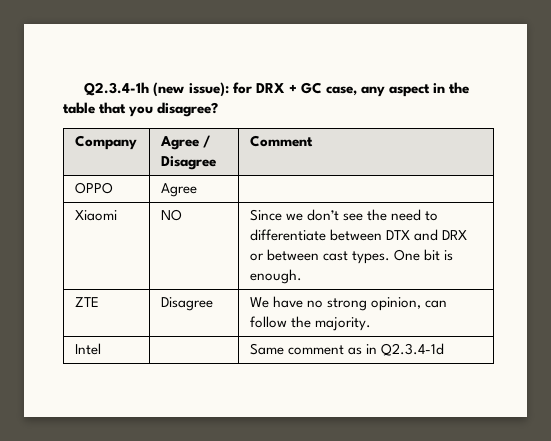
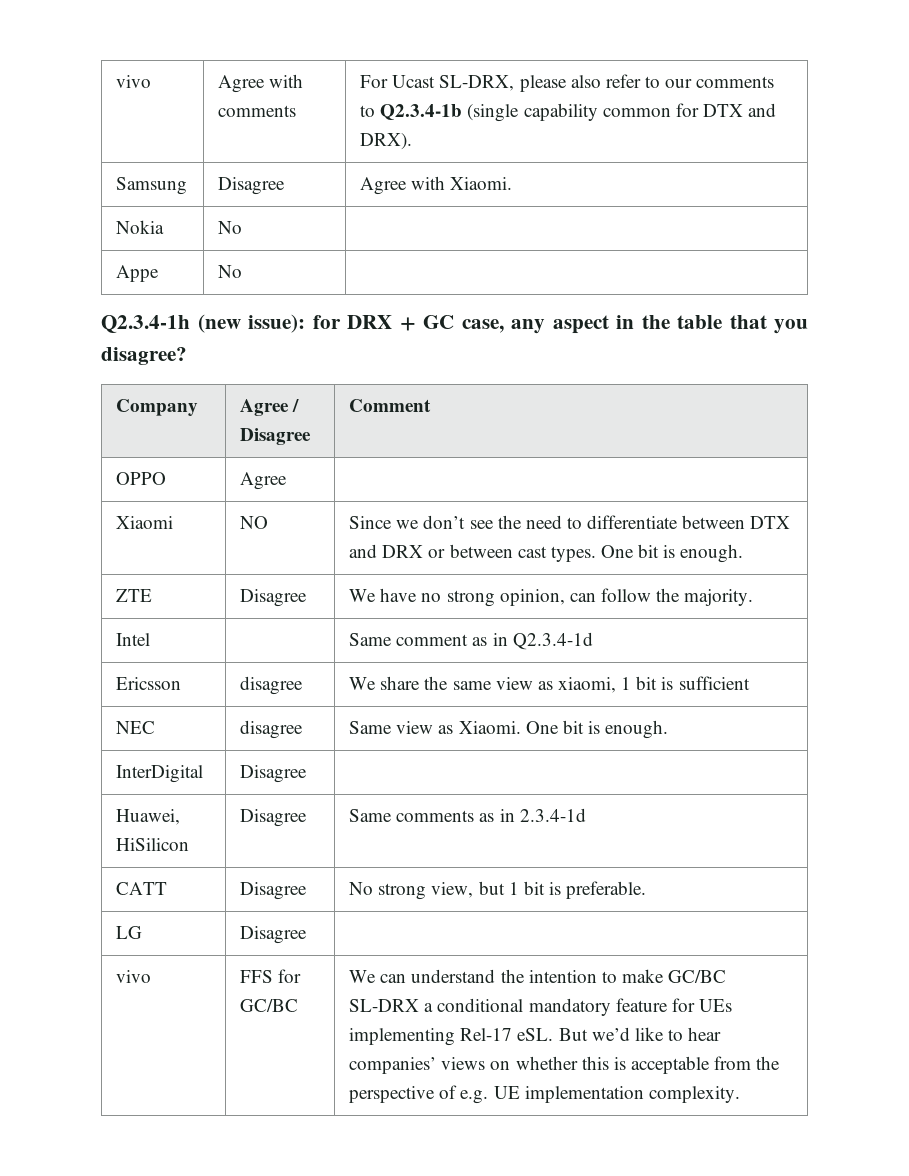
+ vivo | Agree with comments | For Ucast SL-DRX, please also refer to our comments to Q2.3.4-1b (single capability common for DTX and DRX).
+ Samsung | Disagree | Agree with Xiaomi.
+ Nokia | No |
+ Appe | No |
+ Ericsson | disagree | We share the same view as xiaomi, 1 bit is sufficient
+ NEC | disagree | Same view as Xiaomi. One bit is enough.
+ InterDigital | Disagree |
+ Huawei, HiSilicon | Disagree | Same comments as in 2.3.4-1d
+ CATT | Disagree | No strong view, but 1 bit is preferable.
+ LG | Disagree |
+ vivo | FFS for GC/BC | We can understand the intention to make GC/BC SL-DRX a conditional mandatory feature for UEs implementing Rel-17 eSL. But we’d like to hear companies’ views on whether this is acceptable from the perspective of e.g. UE implementation complexity.

